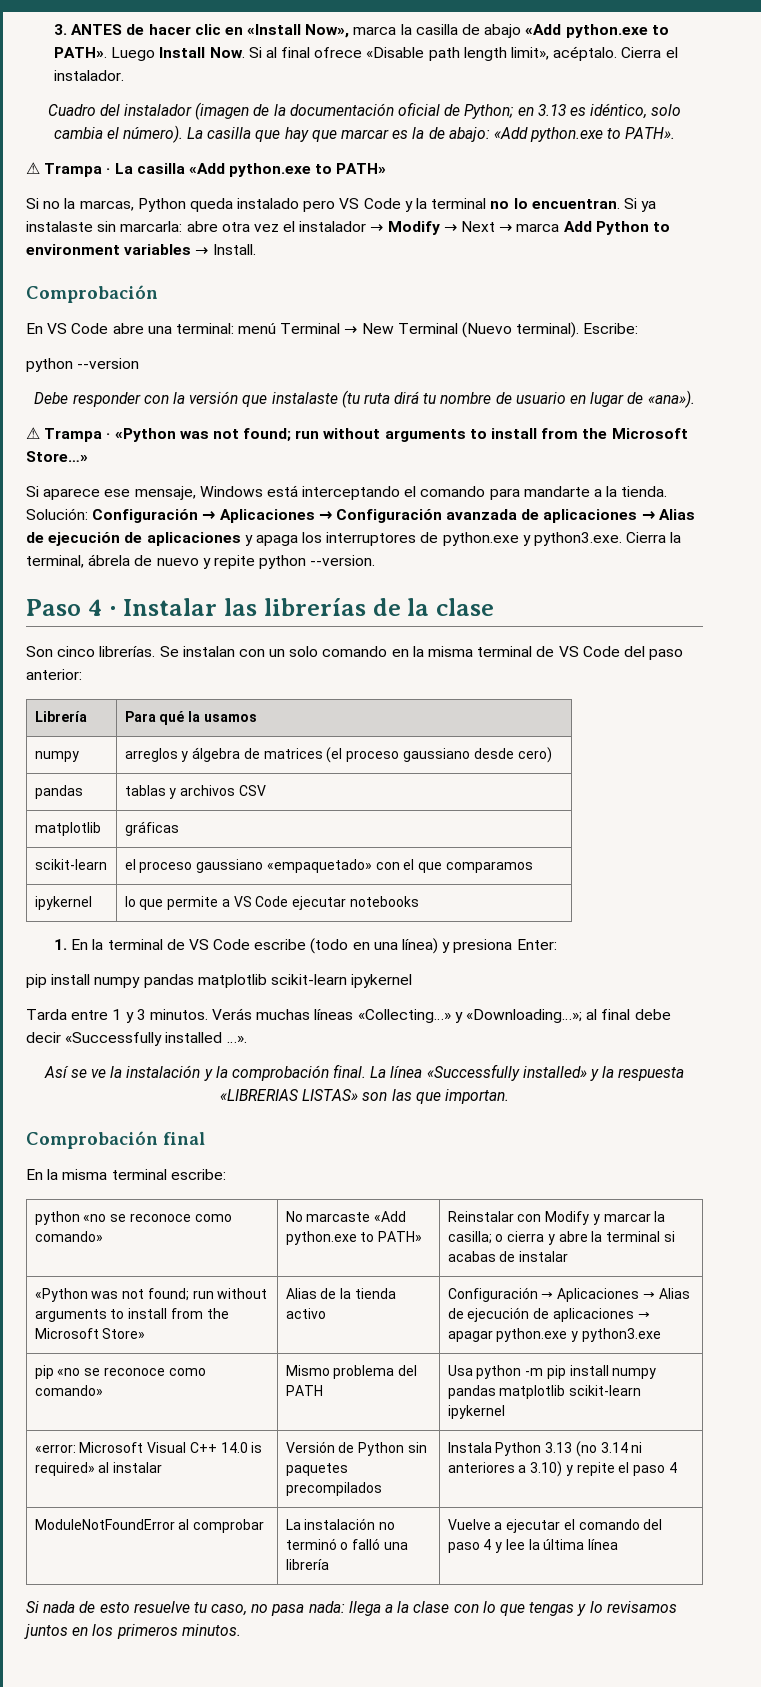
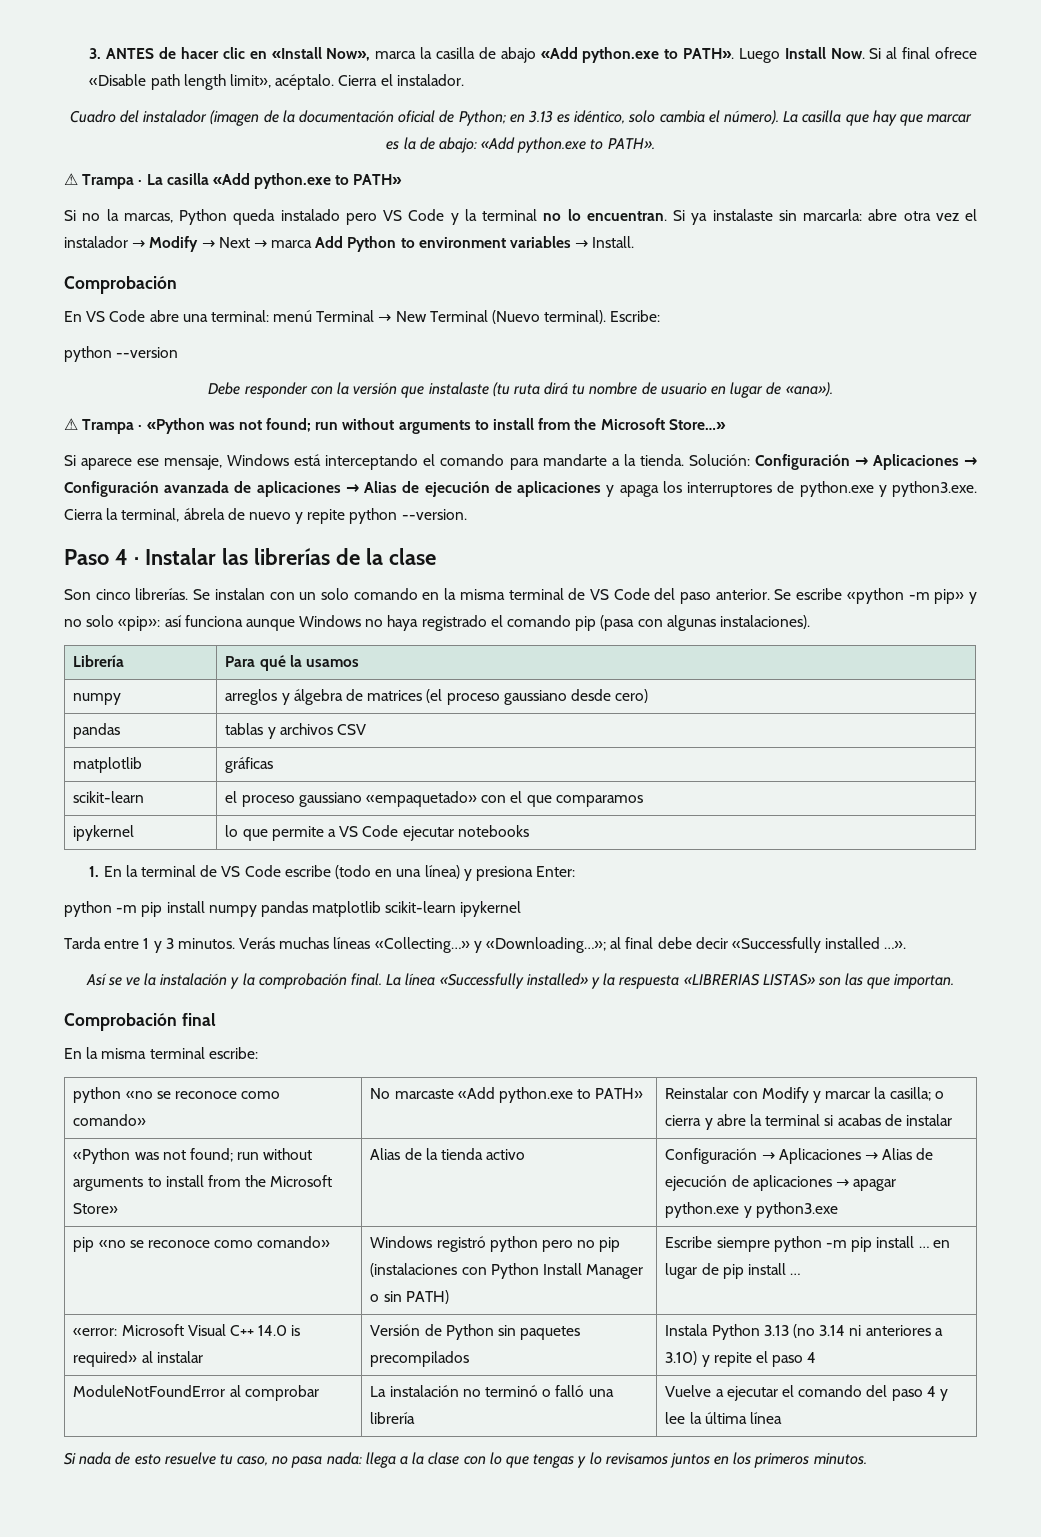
- Se instalan con un solo comando en la misma terminal de VS Code del paso anterior:
+ Se instalan con un solo comando en la misma terminal de VS Code del paso anterior. Se escribe «python -m pip» y no solo «pip»: así funciona aunque Windows no haya registrado el comando pip (pasa con algunas instalaciones).
  1. En la terminal de VS Code escribe (todo en una línea) y presiona Enter:
- pip install numpy pandas matplotlib scikit-learn ipykernel
+ python -m pip install numpy pandas matplotlib scikit-learn ipykernel
- pip «no se reconoce como comando» | Mismo problema del PATH | Usa python -m pip install numpy pandas matplotlib scikit-learn ipykernel
+ pip «no se reconoce como comando» | Windows registró python pero no pip (instalaciones con Python Install Manager o sin PATH) | Escribe siempre python -m pip install … en lugar de pip install …

